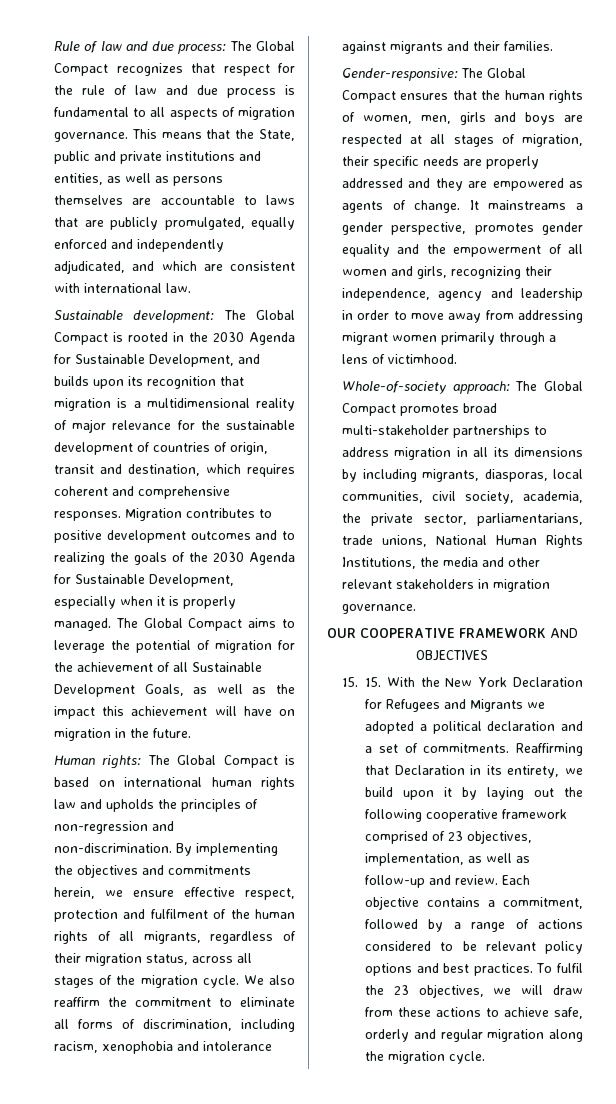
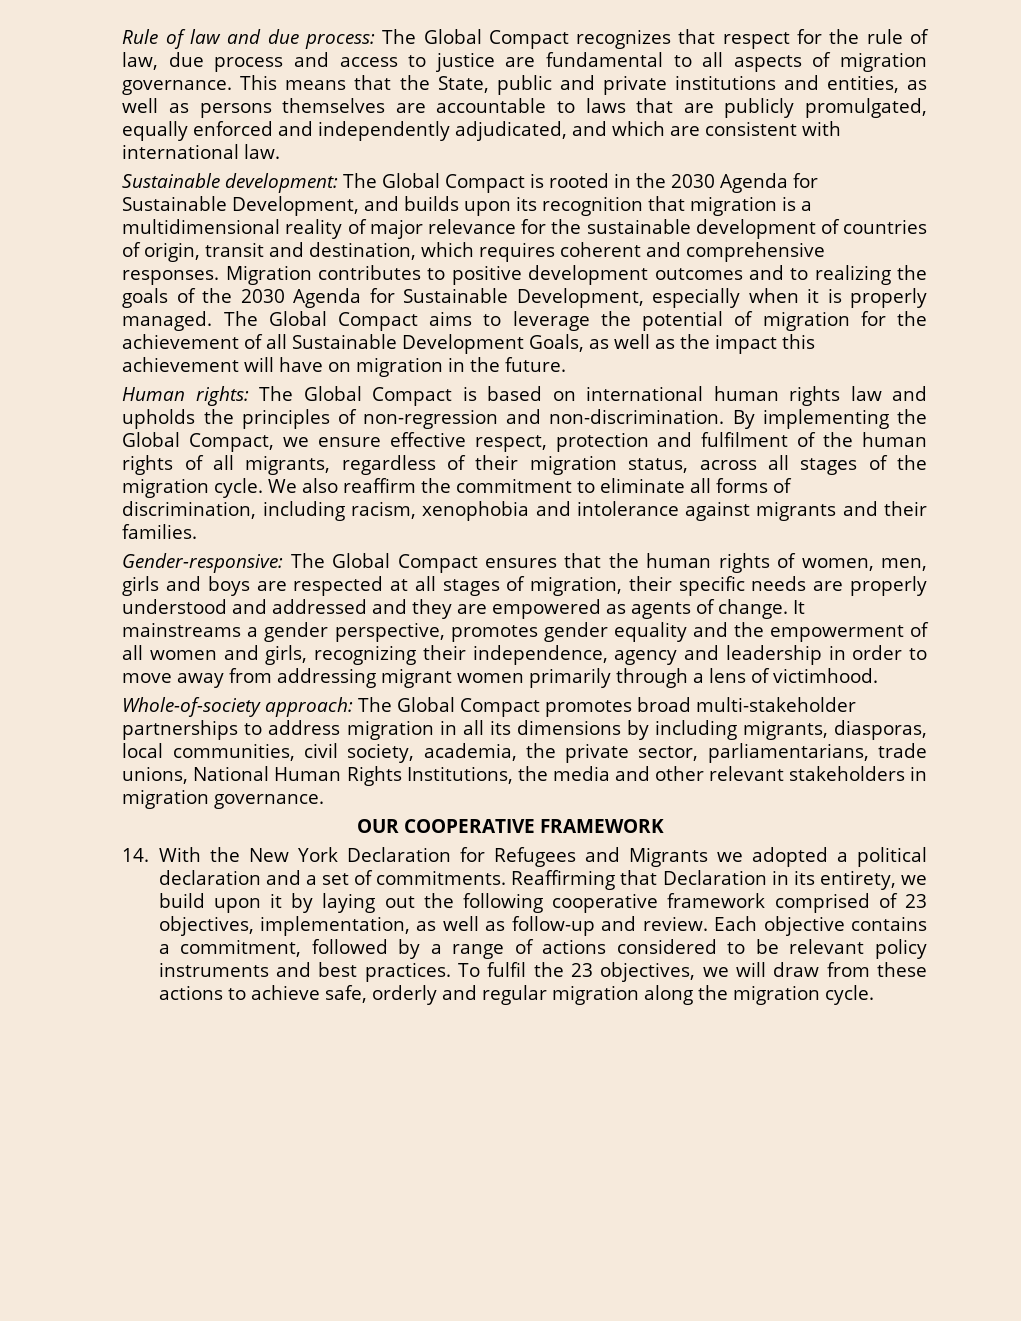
- Rule of law and due process: The Global Compact recognizes that respect for the rule of law and due process is fundamental to all aspects of migration governance.
+ Rule of law and due process: The Global Compact recognizes that respect for the rule of law, due process and access to justice are fundamental to all aspects of migration governance.
- By implementing the objectives and commitments herein, we ensure effective respect, protection and fulfilment of the human rights of all migrants, regardless of their migration status, across all stages of the migration cycle.
+ By implementing the Global Compact, we ensure effective respect, protection and fulfilment of the human rights of all migrants, regardless of their migration status, across all stages of the migration cycle.
- Gender-responsive: The Global Compact ensures that the human rights of women, men, girls and boys are respected at all stages of migration, their specific needs are properly addressed and they are empowered as agents of change.
+ Gender-responsive: The Global Compact ensures that the human rights of women, men, girls and boys are respected at all stages of migration, their specific needs are properly understood and addressed and they are empowered as agents of change.
- OUR COOPERATIVE FRAMEWORK AND OBJECTIVES
- 15. 15. With the New York Declaration for Refugees and Migrants we adopted a political declaration and a set of commitments.
+ OUR COOPERATIVE FRAMEWORK
+ 14. With the New York Declaration for Refugees and Migrants we adopted a political declaration and a set of commitments.
- Each objective contains a commitment, followed by a range of actions considered to be relevant policy options and best practices.
+ Each objective contains a commitment, followed by a range of actions considered to be relevant policy instruments and best practices.

